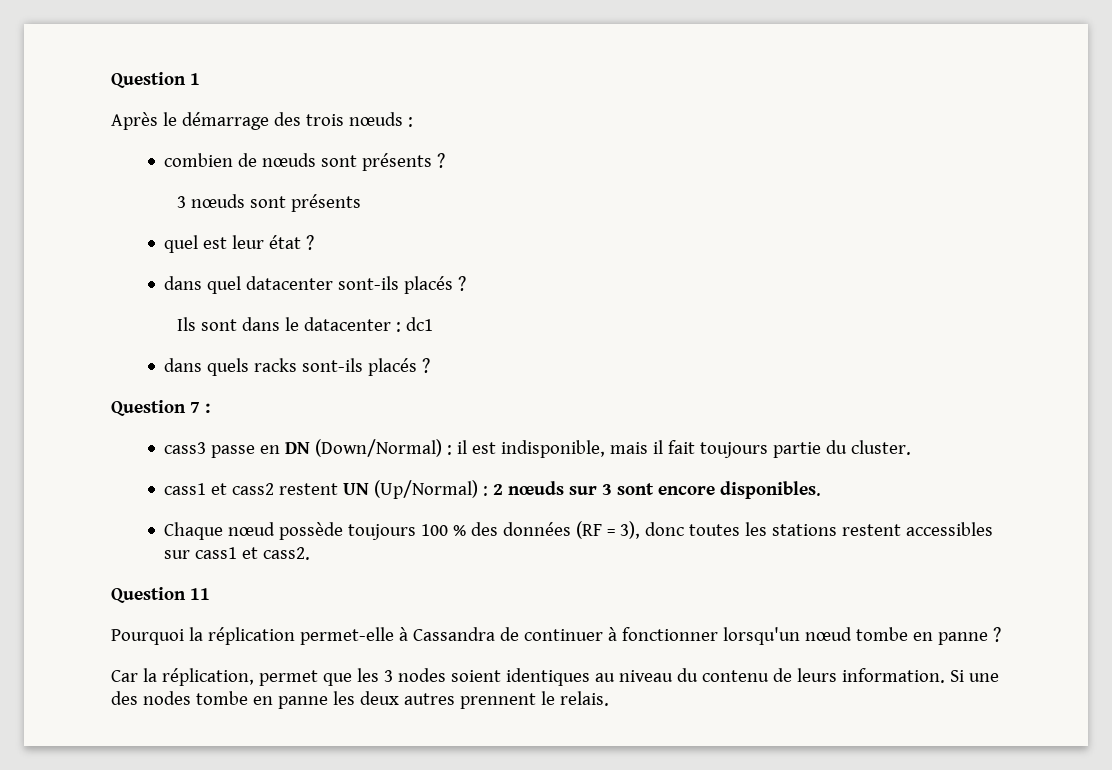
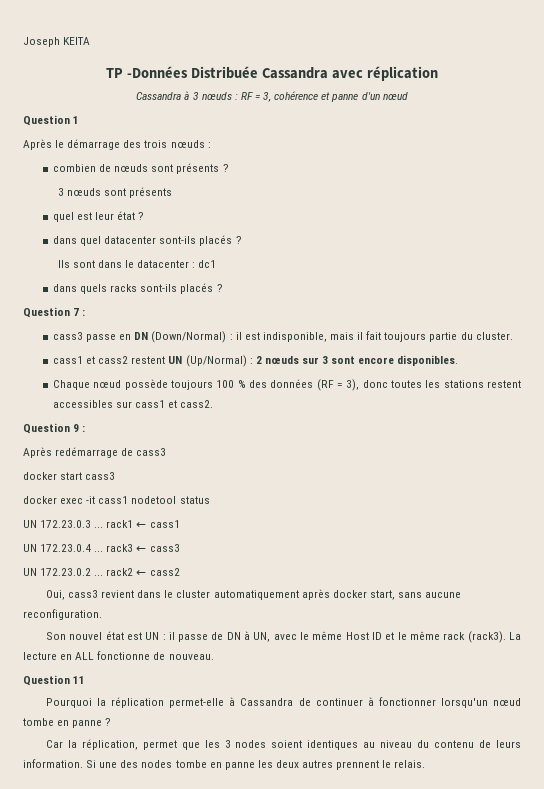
+ Joseph KEITA
+ TP -Données Distribuée Cassandra avec réplication
+ Cassandra à 3 nœuds : RF = 3, cohérence et panne d'un nœud
+ Question 9 :
+ Après redémarrage de cass3
+ docker start cass3
+ docker exec -it cass1 nodetool status
+ UN 172.23.0.3 ... rack1 ← cass1
+ UN 172.23.0.4 ... rack3 ← cass3
+ UN 172.23.0.2 ... rack2 ← cass2
+ Oui, cass3 revient dans le cluster automatiquement après docker start, sans aucune reconfiguration.
+ Son nouvel état est UN : il passe de DN à UN, avec le même Host ID et le même rack (rack3). La lecture en ALL fonctionne de nouveau.

